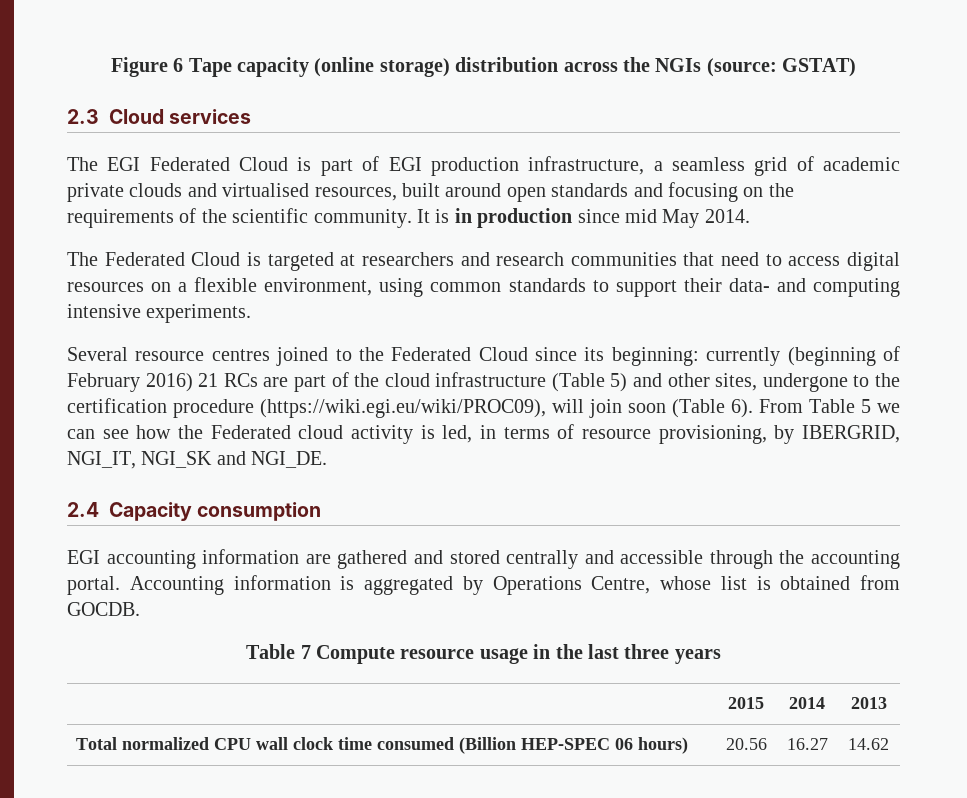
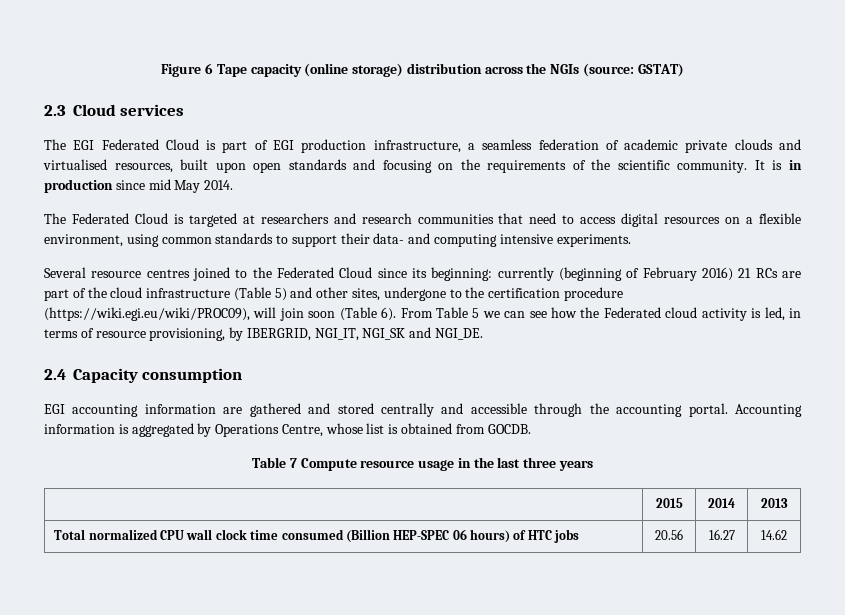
- The EGI Federated Cloud is part of EGI production infrastructure, a seamless grid of academic private clouds and virtualised resources, built around open standards and focusing on the requirements of the scientific community.
+ The EGI Federated Cloud is part of EGI production infrastructure, a seamless federation of academic private clouds and virtualised resources, built upon open standards and focusing on the requirements of the scientific community.
- Total normalized CPU wall clock time consumed (Billion HEP-SPEC 06 hours) | 20.56 | 16.27 | 14.62
+ Total normalized CPU wall clock time consumed (Billion HEP-SPEC 06 hours) of HTC jobs | 20.56 | 16.27 | 14.62

